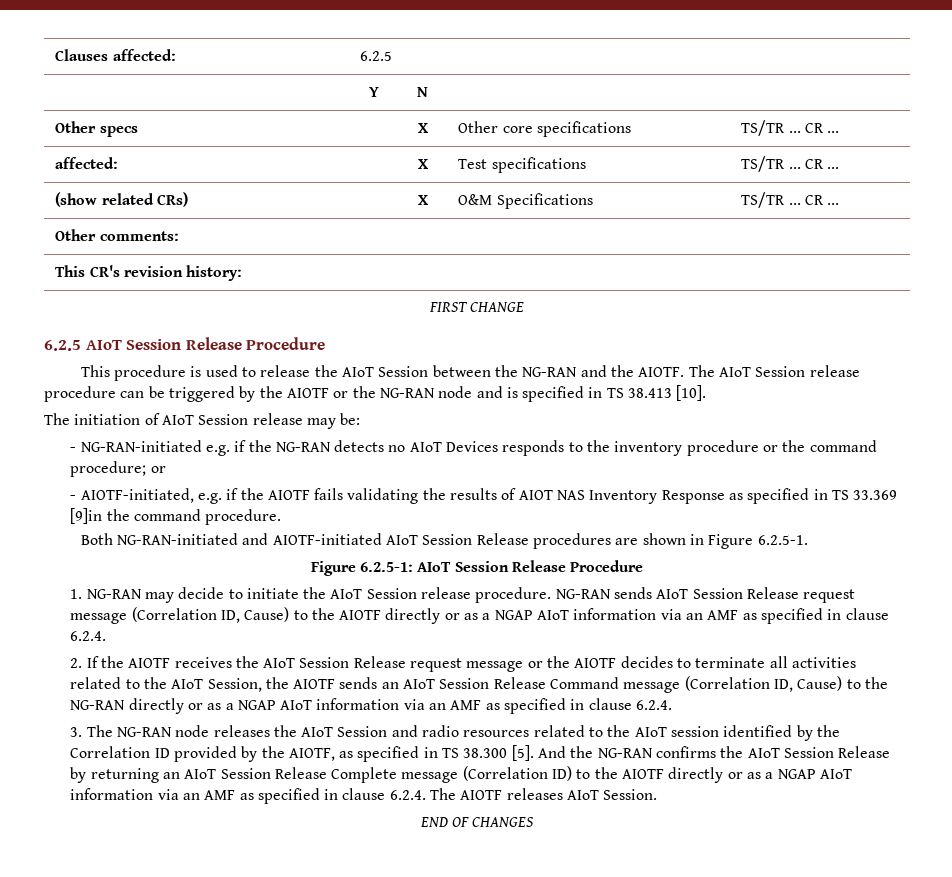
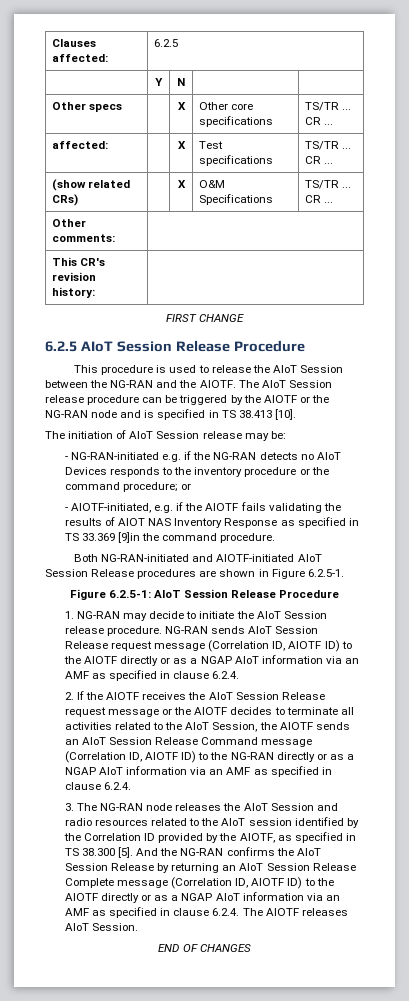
- NG-RAN sends AIoT Session Release request message (Correlation ID, Cause) to the AIOTF directly or as a NGAP AIoT information via an AMF as specified in clause 6.2.4.
+ NG-RAN sends AIoT Session Release request message (Correlation ID, AIOTF ID) to the AIOTF directly or as a NGAP AIoT information via an AMF as specified in clause 6.2.4.
- 2. If the AIOTF receives the AIoT Session Release request message or the AIOTF decides to terminate all activities related to the AIoT Session, the AIOTF sends an AIoT Session Release Command message (Correlation ID, Cause) to the NG-RAN directly or as a NGAP AIoT information via an AMF as specified in clause 6.2.4.
+ 2. If the AIOTF receives the AIoT Session Release request message or the AIOTF decides to terminate all activities related to the AIoT Session, the AIOTF sends an AIoT Session Release Command message (Correlation ID, AIOTF ID) to the NG-RAN directly or as a NGAP AIoT information via an AMF as specified in clause 6.2.4.
- And the NG-RAN confirms the AIoT Session Release by returning an AIoT Session Release Complete message (Correlation ID) to the AIOTF directly or as a NGAP AIoT information via an AMF as specified in clause 6.2.4. The AIOTF releases AIoT Session.
+ And the NG-RAN confirms the AIoT Session Release by returning an AIoT Session Release Complete message (Correlation ID, AIOTF ID) to the AIOTF directly or as a NGAP AIoT information via an AMF as specified in clause 6.2.4. The AIOTF releases AIoT Session.

